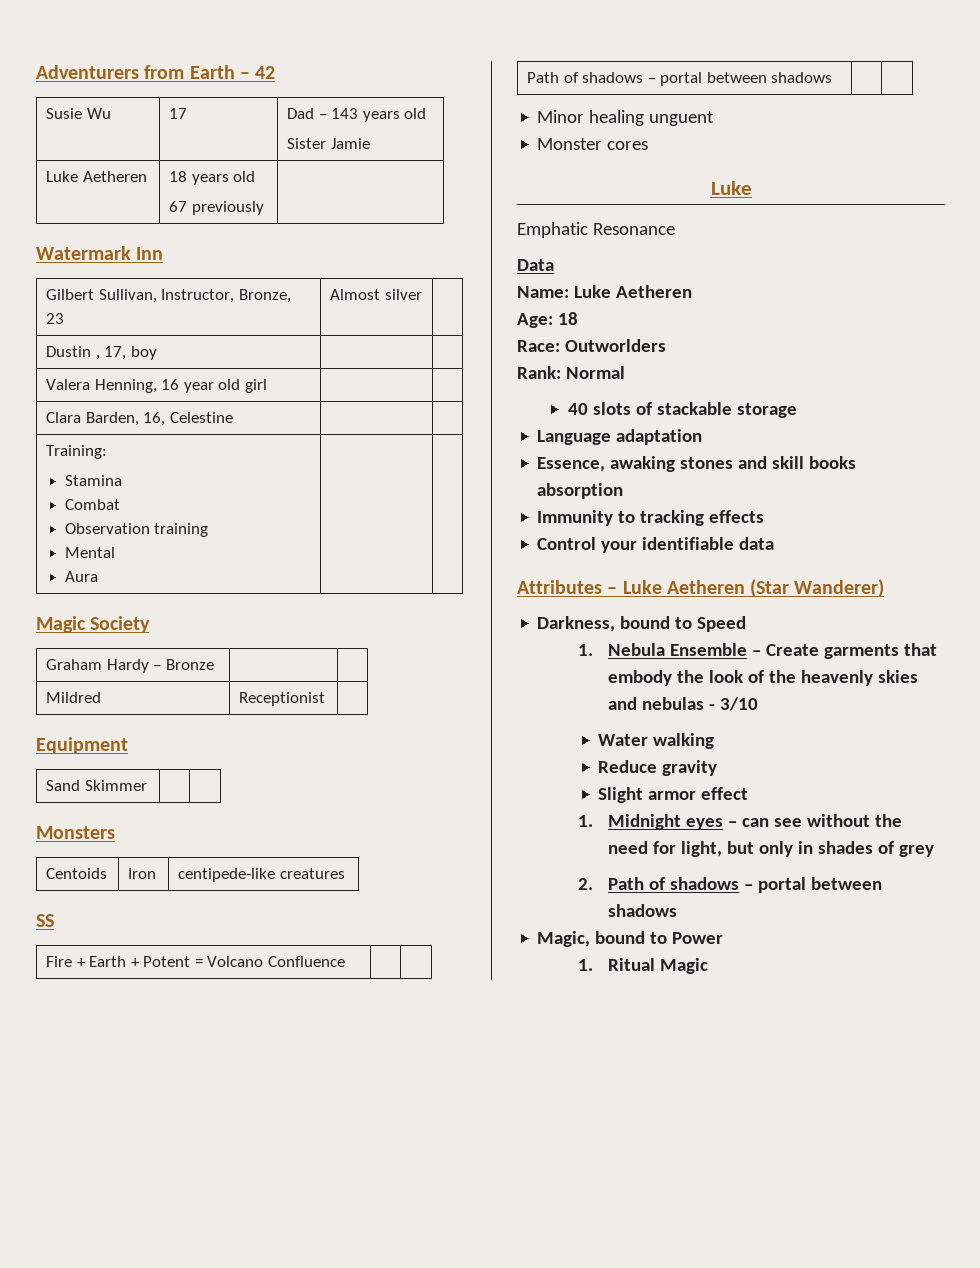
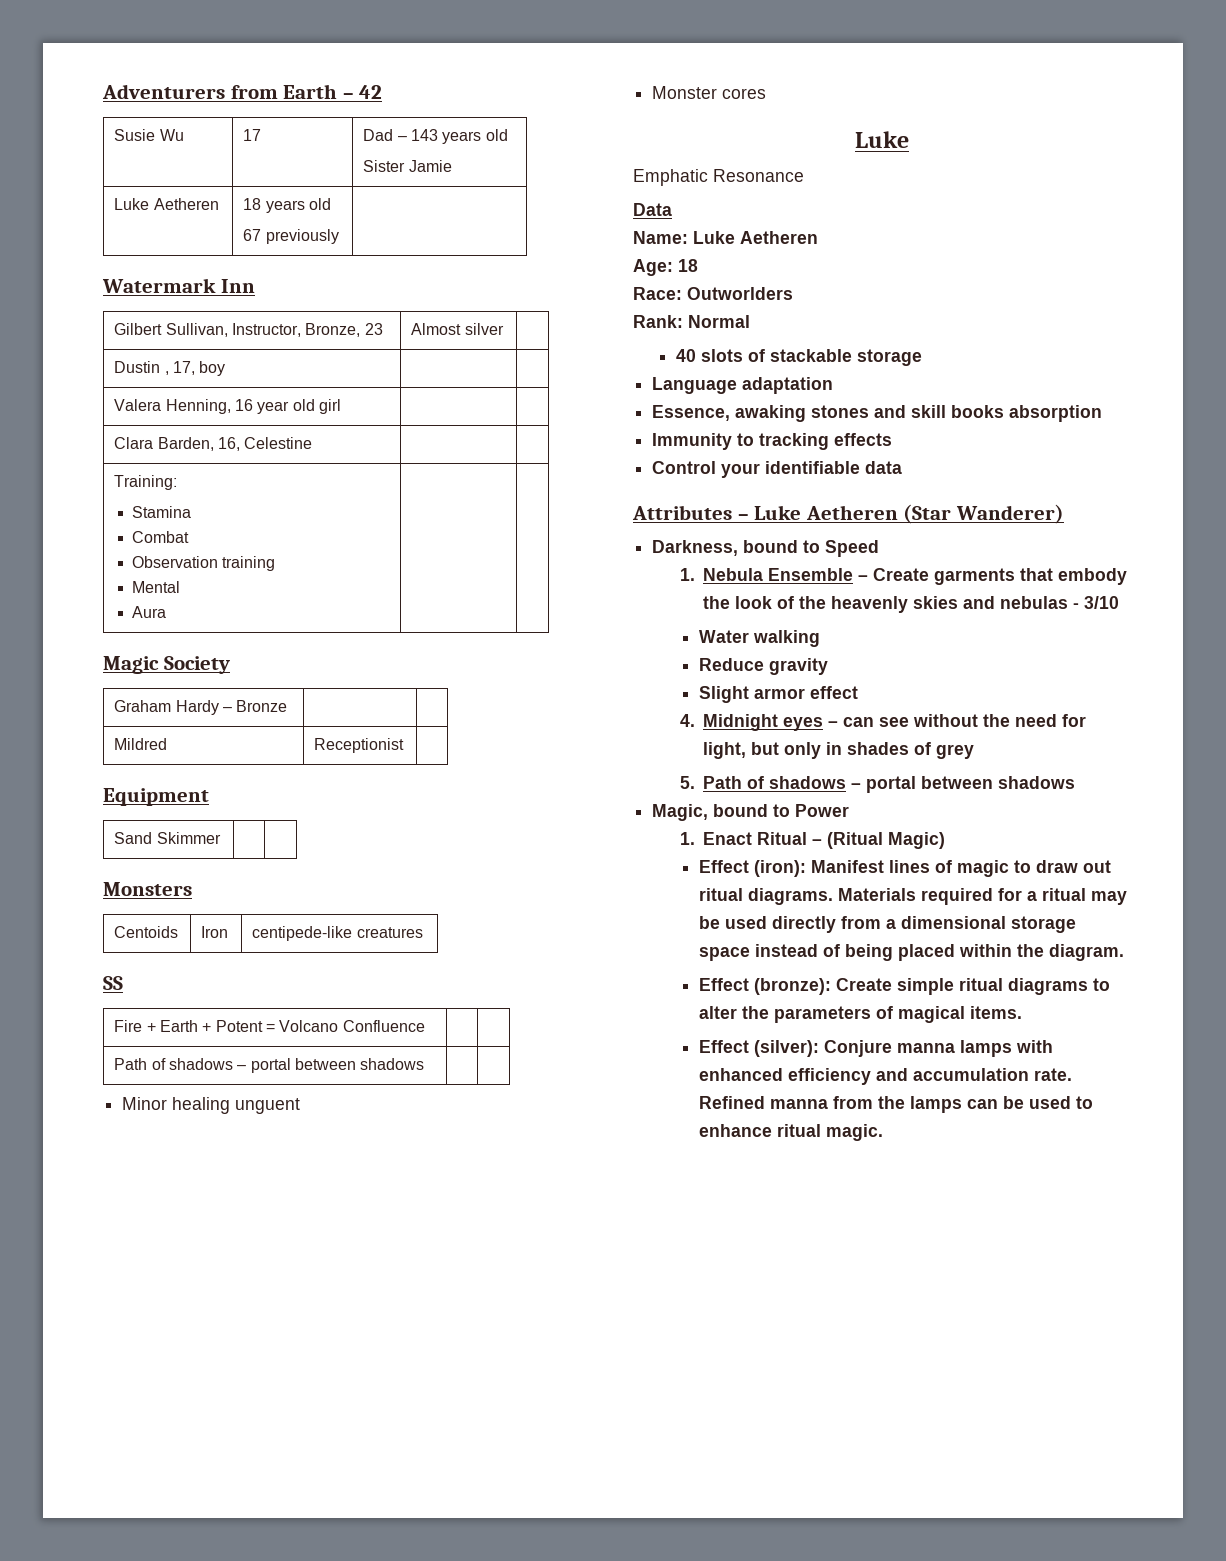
- 1. Midnight eyes – can see without the need for light, but only in shades of grey
+ 4. Midnight eyes – can see without the need for light, but only in shades of grey
- 2. Path of shadows – portal between shadows
+ 5. Path of shadows – portal between shadows
- 1. Ritual Magic
+ 1. Enact Ritual – (Ritual Magic)
+ Effect (iron): Manifest lines of magic to draw out ritual diagrams. Materials required for a ritual may be used directly from a dimensional storage space instead of being placed within the diagram.
+ Effect (bronze): Create simple ritual diagrams to alter the parameters of magical items.
+ Effect (silver): Conjure manna lamps with enhanced efficiency and accumulation rate. Refined manna from the lamps can be used to enhance ritual magic.

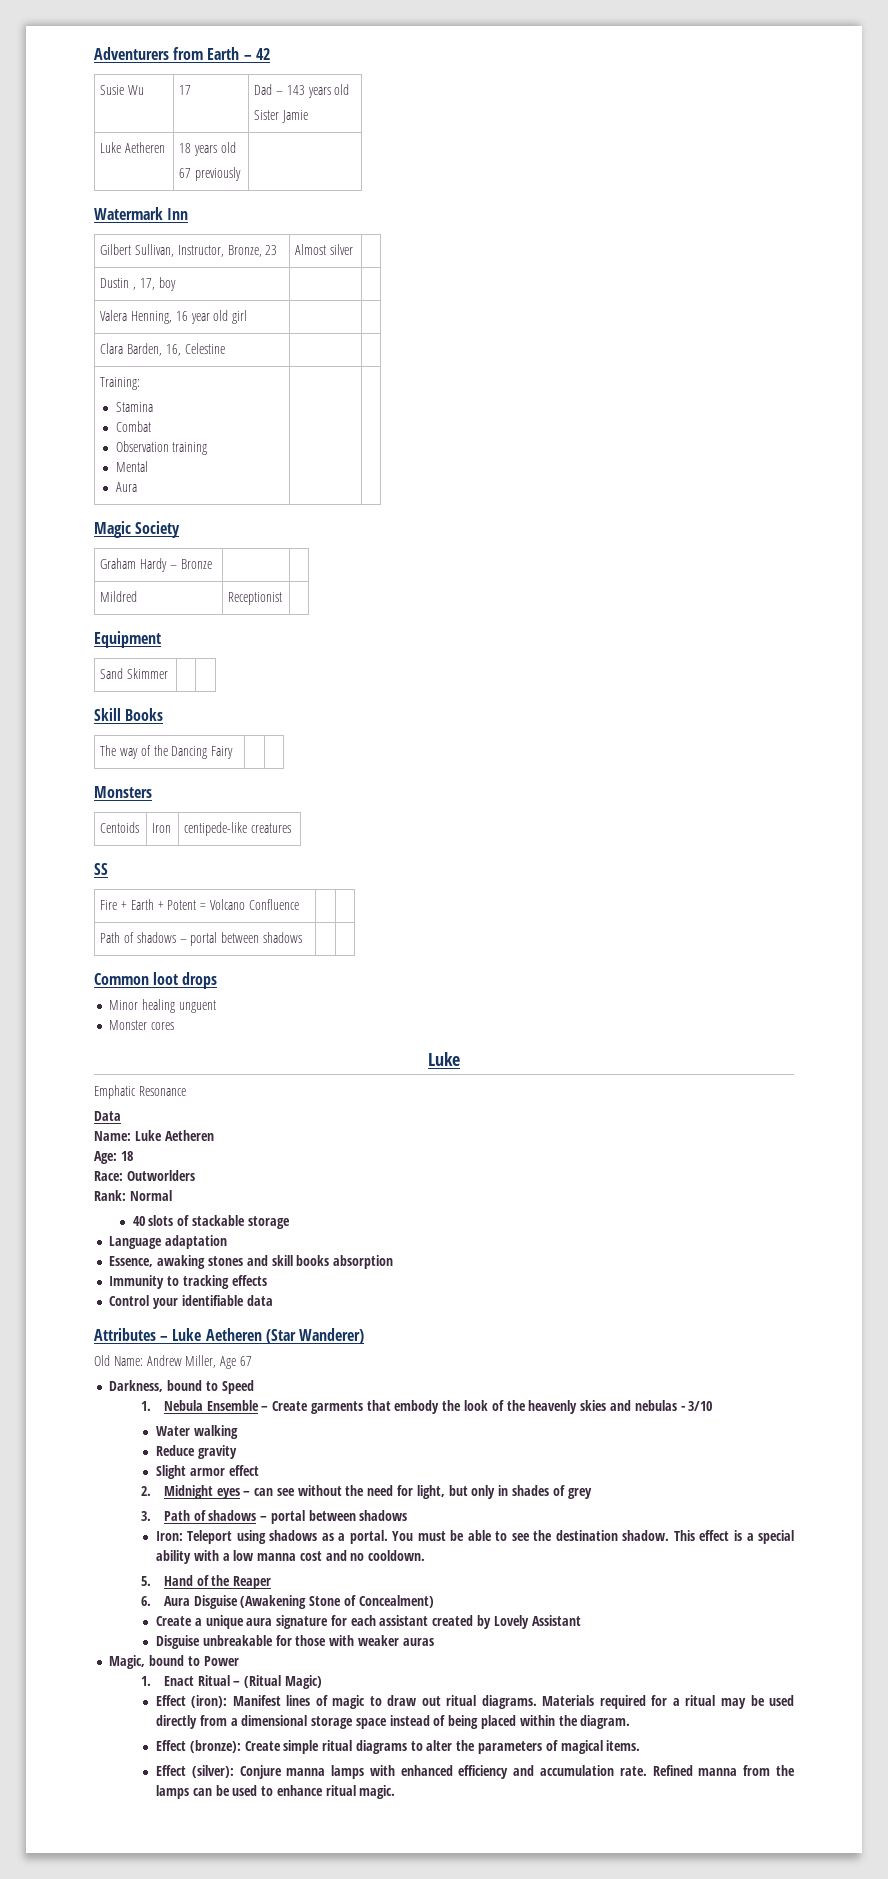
+ Skill Books
+ The way of the Dancing Fairy | |
+ Common loot drops
+ Old Name: Andrew Miller, Age 67
- 4. Midnight eyes – can see without the need for light, but only in shades of grey
+ 2. Midnight eyes – can see without the need for light, but only in shades of grey
- 5. Path of shadows – portal between shadows
+ 3. Path of shadows – portal between shadows
+ Iron: Teleport using shadows as a portal. You must be able to see the destination shadow. This effect is a special ability with a low manna cost and no cooldown.
+ 5. Hand of the Reaper
+ 6. Aura Disguise (Awakening Stone of Concealment)
+ Create a unique aura signature for each assistant created by Lovely Assistant
+ Disguise unbreakable for those with weaker auras

